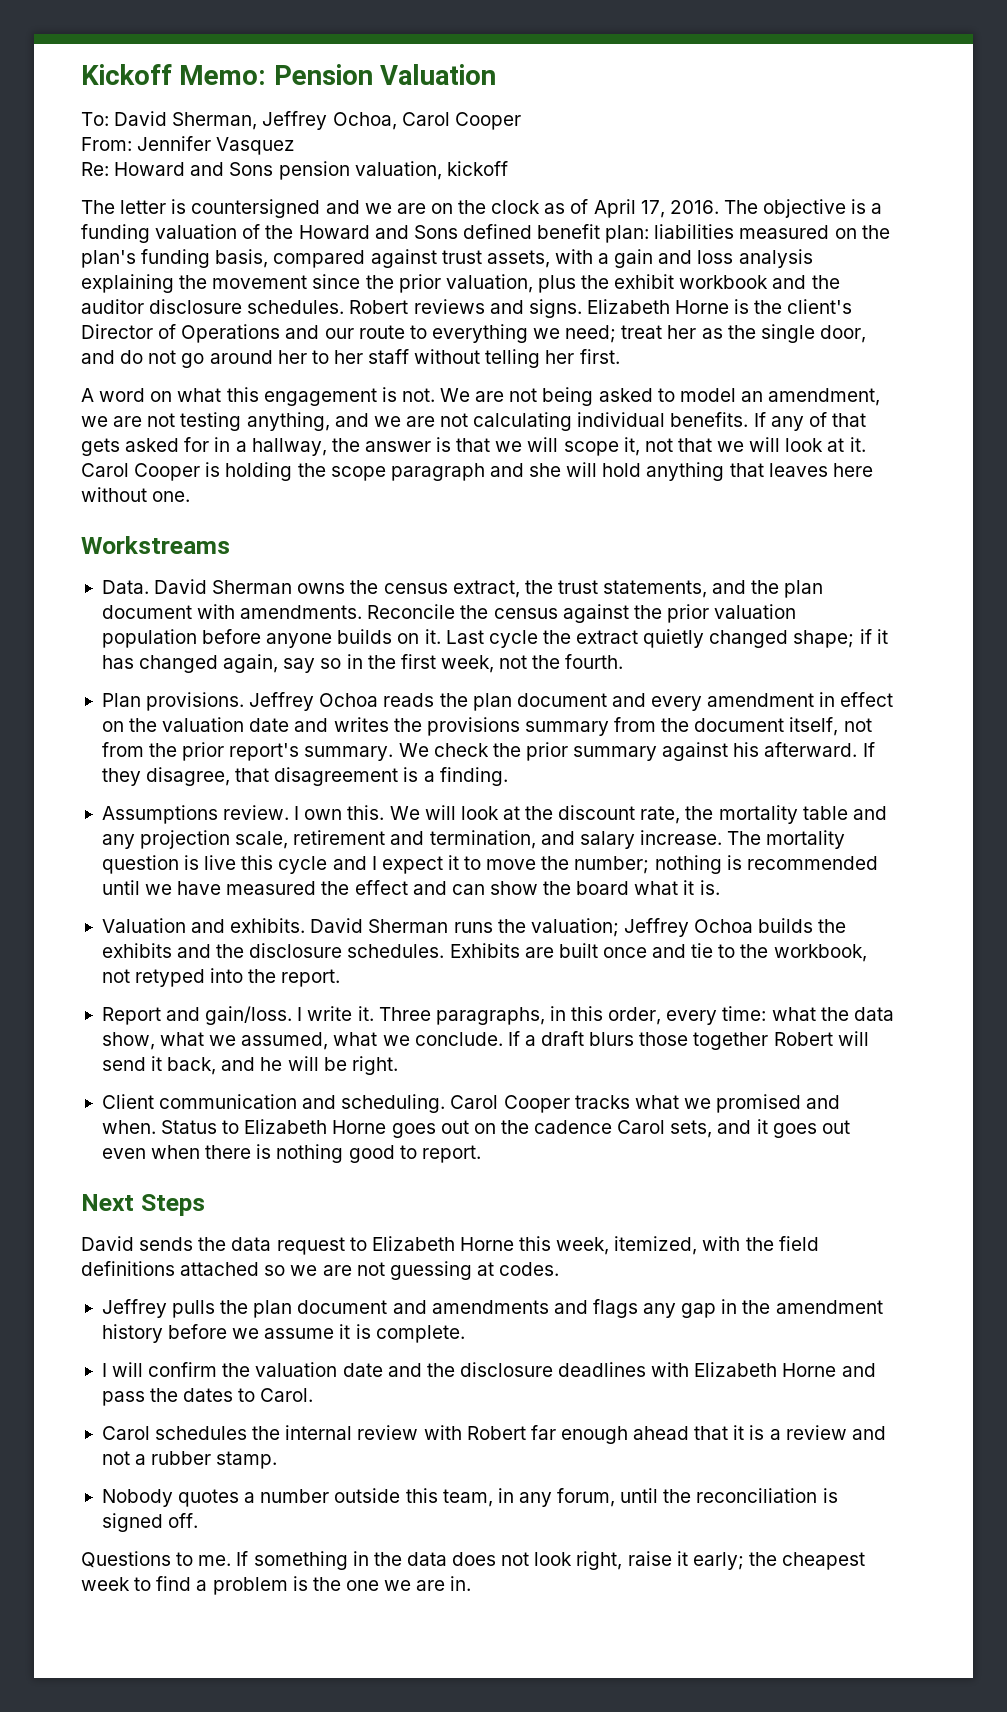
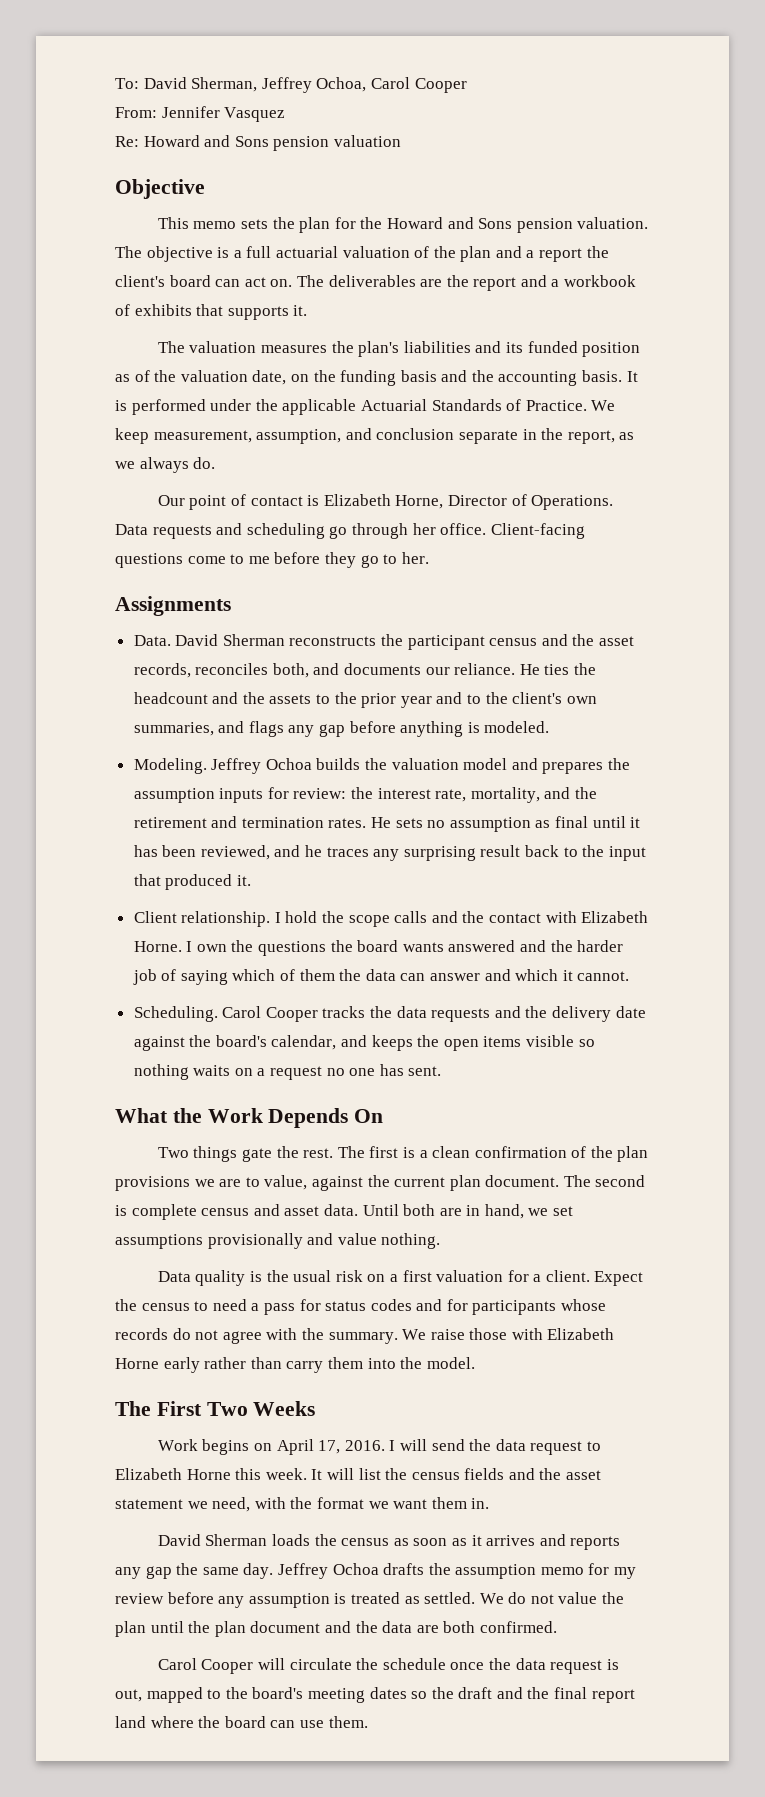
- Kickoff Memo: Pension Valuation
- Re: Howard and Sons pension valuation, kickoff
- The letter is countersigned and we are on the clock as of April 17, 2016.
+ Re: Howard and Sons pension valuation
+ Objective
+ This memo sets the plan for the Howard and Sons pension valuation.
- The objective is a funding valuation of the Howard and Sons defined benefit plan: liabilities measured on the plan's funding basis, compared against trust assets, with a gain and loss analysis explaining the movement since the prior valuation, plus the exhibit workbook and the auditor disclosure schedules. Robert reviews and signs. Elizabeth Horne is the client's Director of Operations and our route to everything we need; treat her as the single door, and do not go around her to her staff without telling her first.
- A word on what this engagement is not. We are not being asked to model an amendment, we are not testing anything, and we are not calculating individual benefits. If any of that gets asked for in a hallway, the answer is that we will scope it, not that we will look at it. Carol Cooper is holding the scope paragraph and she will hold anything that leaves here without one.
- Workstreams
- Data. David Sherman owns the census extract, the trust statements, and the plan document with amendments. Reconcile the census against the prior valuation population before anyone builds on it. Last cycle the extract quietly changed shape; if it has changed again, say so in the first week, not the fourth.
- Plan provisions. Jeffrey Ochoa reads the plan document and every amendment in effect on the valuation date and writes the provisions summary from the document itself, not from the prior report's summary. We check the prior summary against his afterward. If they disagree, that disagreement is a finding.
- Assumptions review. I own this. We will look at the discount rate, the mortality table and any projection scale, retirement and termination, and salary increase. The mortality question is live this cycle and I expect it to move the number; nothing is recommended until we have measured the effect and can show the board what it is.
- Valuation and exhibits. David Sherman runs the valuation; Jeffrey Ochoa builds the exhibits and the disclosure schedules. Exhibits are built once and tie to the workbook, not retyped into the report.
- Report and gain/loss. I write it. Three paragraphs, in this order, every time: what the data show, what we assumed, what we conclude. If a draft blurs those together Robert will send it back, and he will be right.
- Client communication and scheduling. Carol Cooper tracks what we promised and when. Status to Elizabeth Horne goes out on the cadence Carol sets, and it goes out even when there is nothing good to report.
- Next Steps
- David sends the data request to Elizabeth Horne this week, itemized, with the field definitions attached so we are not guessing at codes.
- Jeffrey pulls the plan document and amendments and flags any gap in the amendment history before we assume it is complete.
- I will confirm the valuation date and the disclosure deadlines with Elizabeth Horne and pass the dates to Carol.
- Carol schedules the internal review with Robert far enough ahead that it is a review and not a rubber stamp.
- Nobody quotes a number outside this team, in any forum, until the reconciliation is signed off.
- Questions to me. If something in the data does not look right, raise it early; the cheapest week to find a problem is the one we are in.
+ The objective is a full actuarial valuation of the plan and a report the client's board can act on. The deliverables are the report and a workbook of exhibits that supports it.
+ The valuation measures the plan's liabilities and its funded position as of the valuation date, on the funding basis and the accounting basis. It is performed under the applicable Actuarial Standards of Practice. We keep measurement, assumption, and conclusion separate in the report, as we always do.
+ Our point of contact is Elizabeth Horne, Director of Operations. Data requests and scheduling go through her office. Client-facing questions come to me before they go to her.
+ Assignments
+ Data. David Sherman reconstructs the participant census and the asset records, reconciles both, and documents our reliance. He ties the headcount and the assets to the prior year and to the client's own summaries, and flags any gap before anything is modeled.
+ Modeling. Jeffrey Ochoa builds the valuation model and prepares the assumption inputs for review: the interest rate, mortality, and the retirement and termination rates. He sets no assumption as final until it has been reviewed, and he traces any surprising result back to the input that produced it.
+ Client relationship. I hold the scope calls and the contact with Elizabeth Horne. I own the questions the board wants answered and the harder job of saying which of them the data can answer and which it cannot.
+ Scheduling. Carol Cooper tracks the data requests and the delivery date against the board's calendar, and keeps the open items visible so nothing waits on a request no one has sent.
+ What the Work Depends On
+ Two things gate the rest. The first is a clean confirmation of the plan provisions we are to value, against the current plan document. The second is complete census and asset data. Until both are in hand, we set assumptions provisionally and value nothing.
+ Data quality is the usual risk on a first valuation for a client. Expect the census to need a pass for status codes and for participants whose records do not agree with the summary. We raise those with Elizabeth Horne early rather than carry them into the model.
+ The First Two Weeks
+ Work begins on April 17, 2016. I will send the data request to Elizabeth Horne this week. It will list the census fields and the asset statement we need, with the format we want them in.
+ David Sherman loads the census as soon as it arrives and reports any gap the same day. Jeffrey Ochoa drafts the assumption memo for my review before any assumption is treated as settled. We do not value the plan until the plan document and the data are both confirmed.
+ Carol Cooper will circulate the schedule once the data request is out, mapped to the board's meeting dates so the draft and the final report land where the board can use them.

